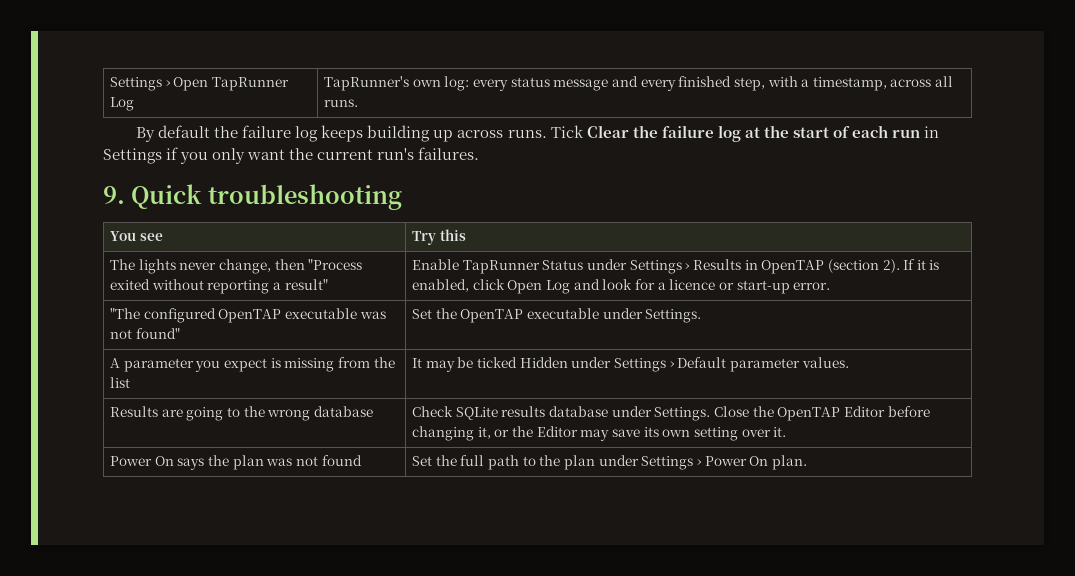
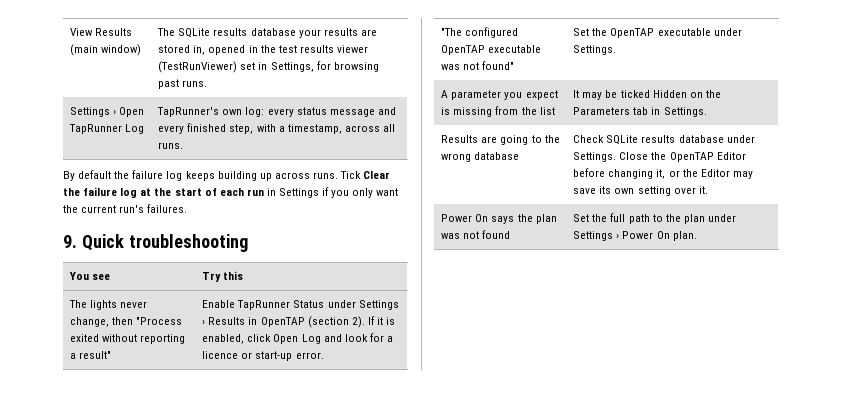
+ View Results (main window) | The SQLite results database your results are stored in, opened in the test results viewer (TestRunViewer) set in Settings, for browsing past runs.
- A parameter you expect is missing from the list | It may be ticked Hidden under Settings › Default parameter values.
+ A parameter you expect is missing from the list | It may be ticked Hidden on the Parameters tab in Settings.

